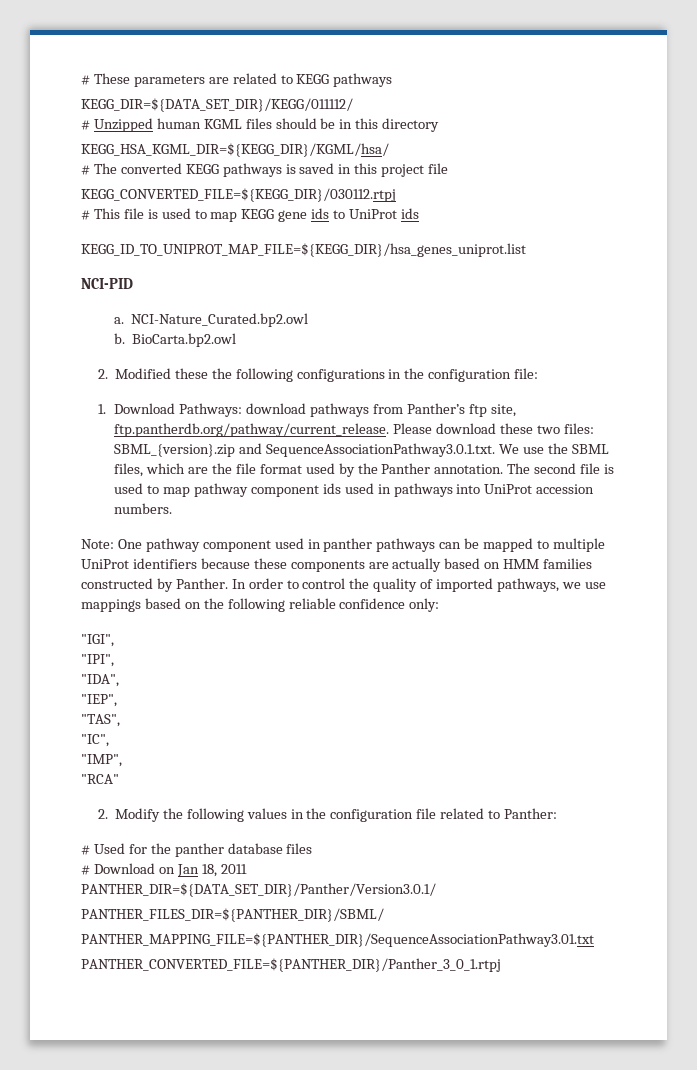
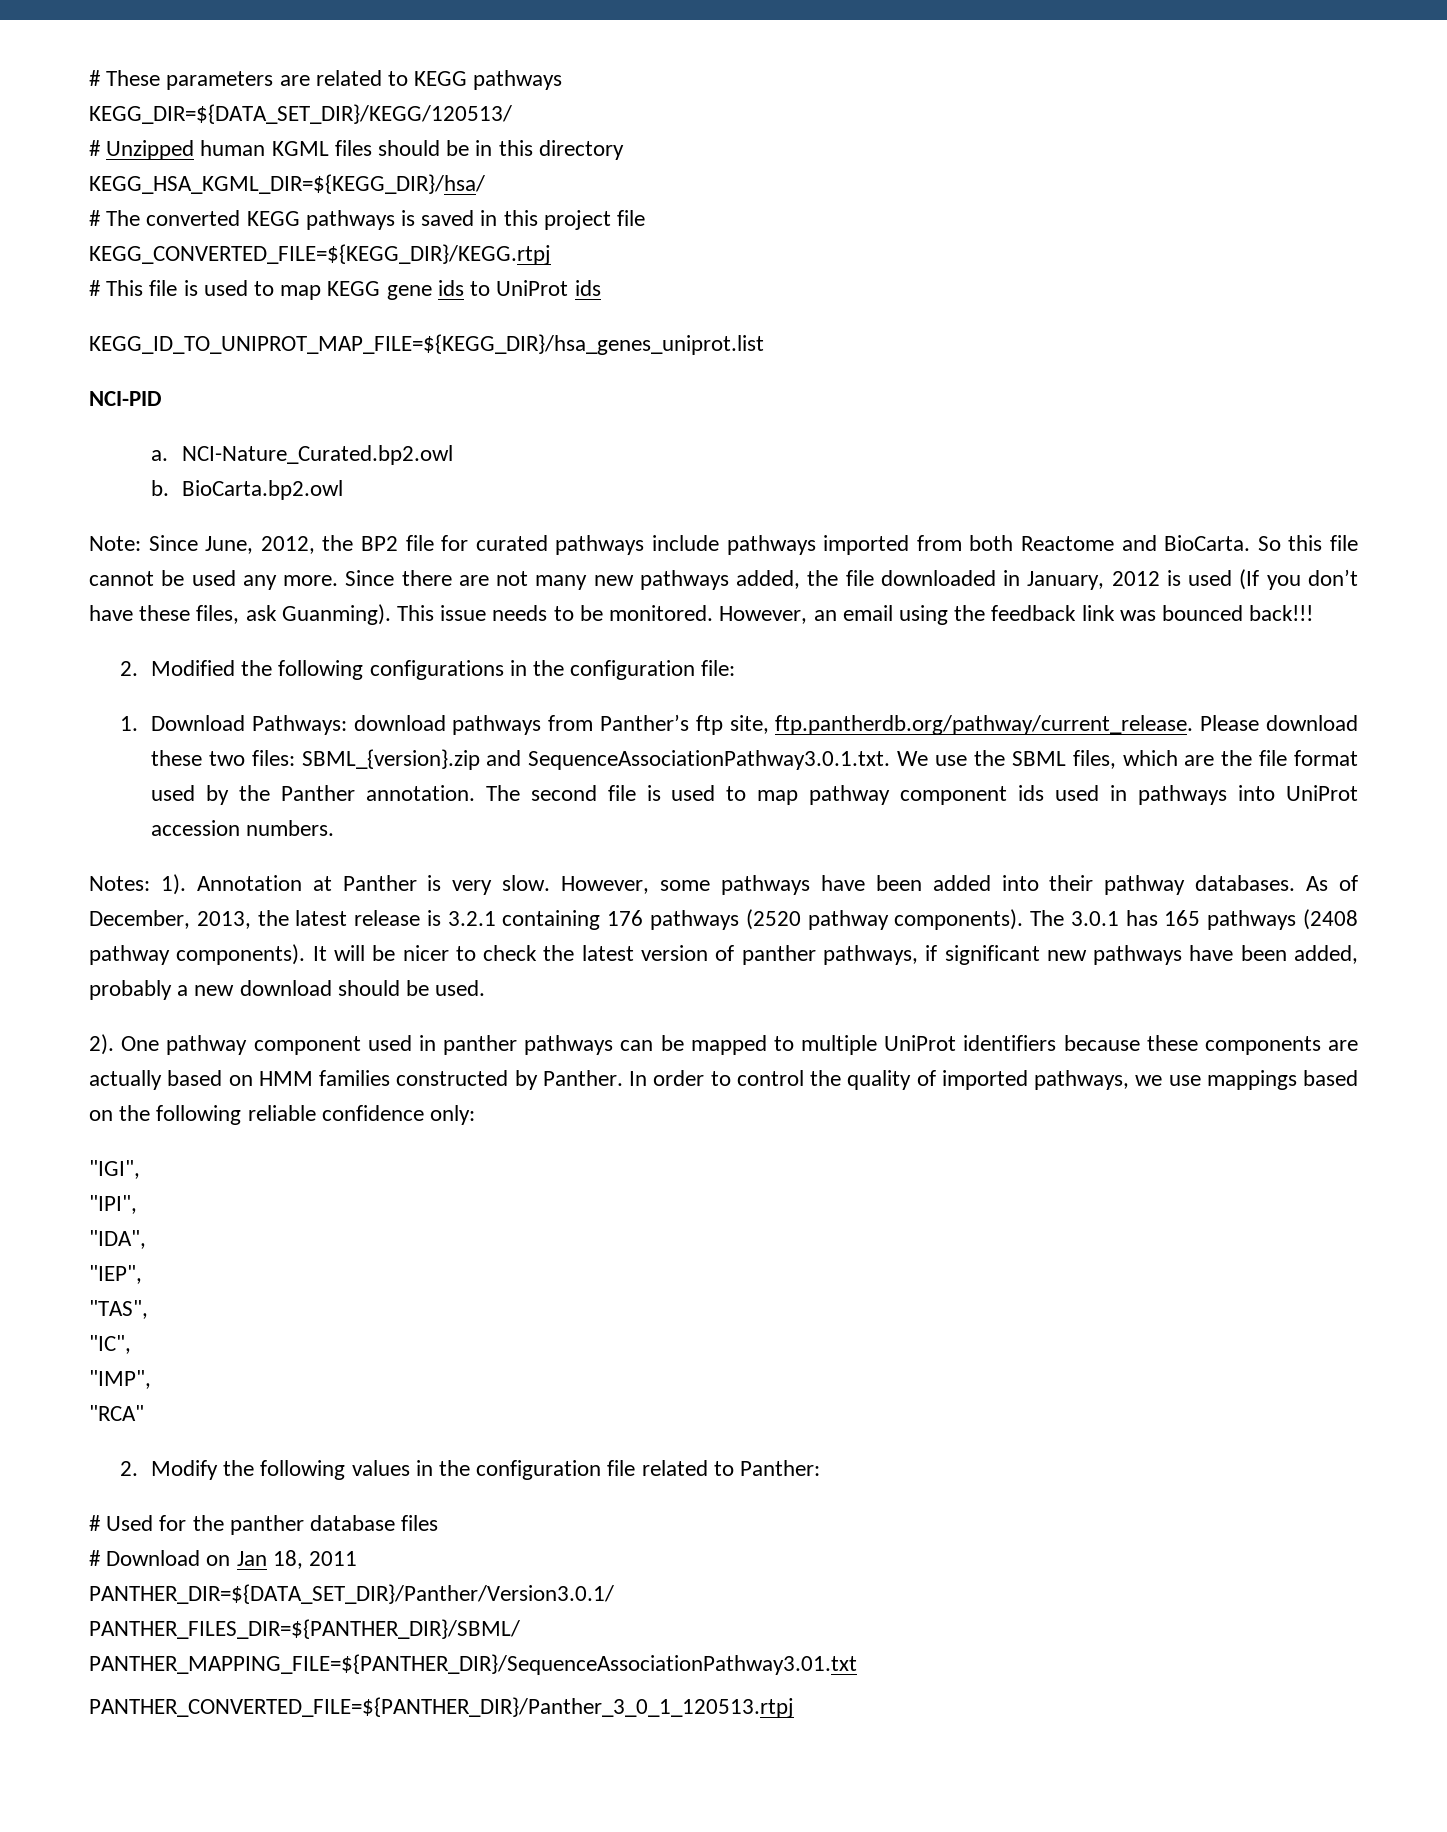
- KEGG_DIR=${DATA_SET_DIR}/KEGG/011112/
+ KEGG_DIR=${DATA_SET_DIR}/KEGG/120513/
- KEGG_HSA_KGML_DIR=${KEGG_DIR}/KGML/hsa/
+ KEGG_HSA_KGML_DIR=${KEGG_DIR}/hsa/
- KEGG_CONVERTED_FILE=${KEGG_DIR}/030112.rtpj
+ KEGG_CONVERTED_FILE=${KEGG_DIR}/KEGG.rtpj
+ Note: Since June, 2012, the BP2 file for curated pathways include pathways imported from both Reactome and BioCarta. So this file cannot be used any more. Since there are not many new pathways added, the file downloaded in January, 2012 is used (If you don’t have these files, ask Guanming). This issue needs to be monitored. However, an email using the feedback link was bounced back!!!
- 2. Modified these the following configurations in the configuration file:
+ 2. Modified the following configurations in the configuration file:
- Note: One pathway component used in panther pathways can be mapped to multiple UniProt identifiers because these components are actually based on HMM families constructed by Panther.
+ Notes: 1). Annotation at Panther is very slow. However, some pathways have been added into their pathway databases. As of December, 2013, the latest release is 3.2.1 containing 176 pathways (2520 pathway components). The 3.0.1 has 165 pathways (2408 pathway components). It will be nicer to check the latest version of panther pathways, if significant new pathways have been added, probably a new download should be used.
+ 2). One pathway component used in panther pathways can be mapped to multiple UniProt identifiers because these components are actually based on HMM families constructed by Panther.
- PANTHER_CONVERTED_FILE=${PANTHER_DIR}/Panther_3_0_1.rtpj
+ PANTHER_CONVERTED_FILE=${PANTHER_DIR}/Panther_3_0_1_120513.rtpj

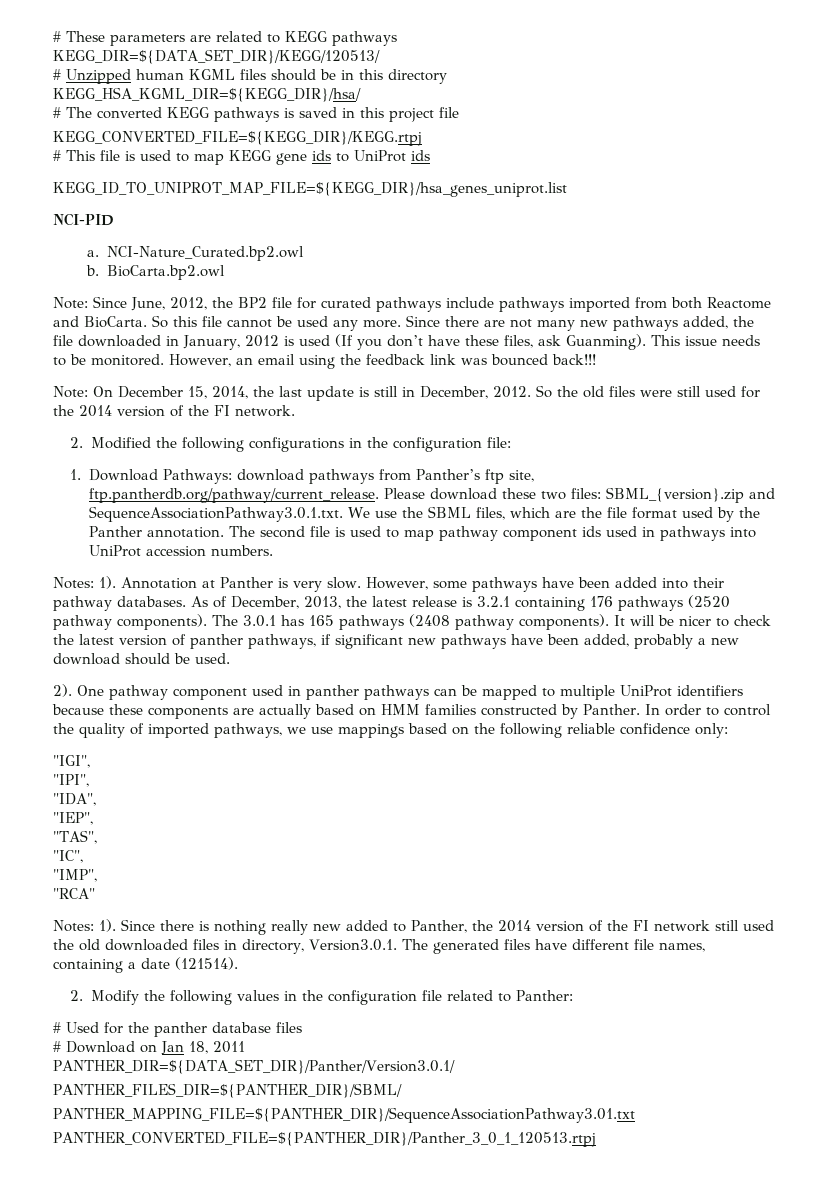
+ Note: On December 15, 2014, the last update is still in December, 2012. So the old files were still used for the 2014 version of the FI network.
+ Notes: 1). Since there is nothing really new added to Panther, the 2014 version of the FI network still used the old downloaded files in directory, Version3.0.1. The generated files have different file names, containing a date (121514).

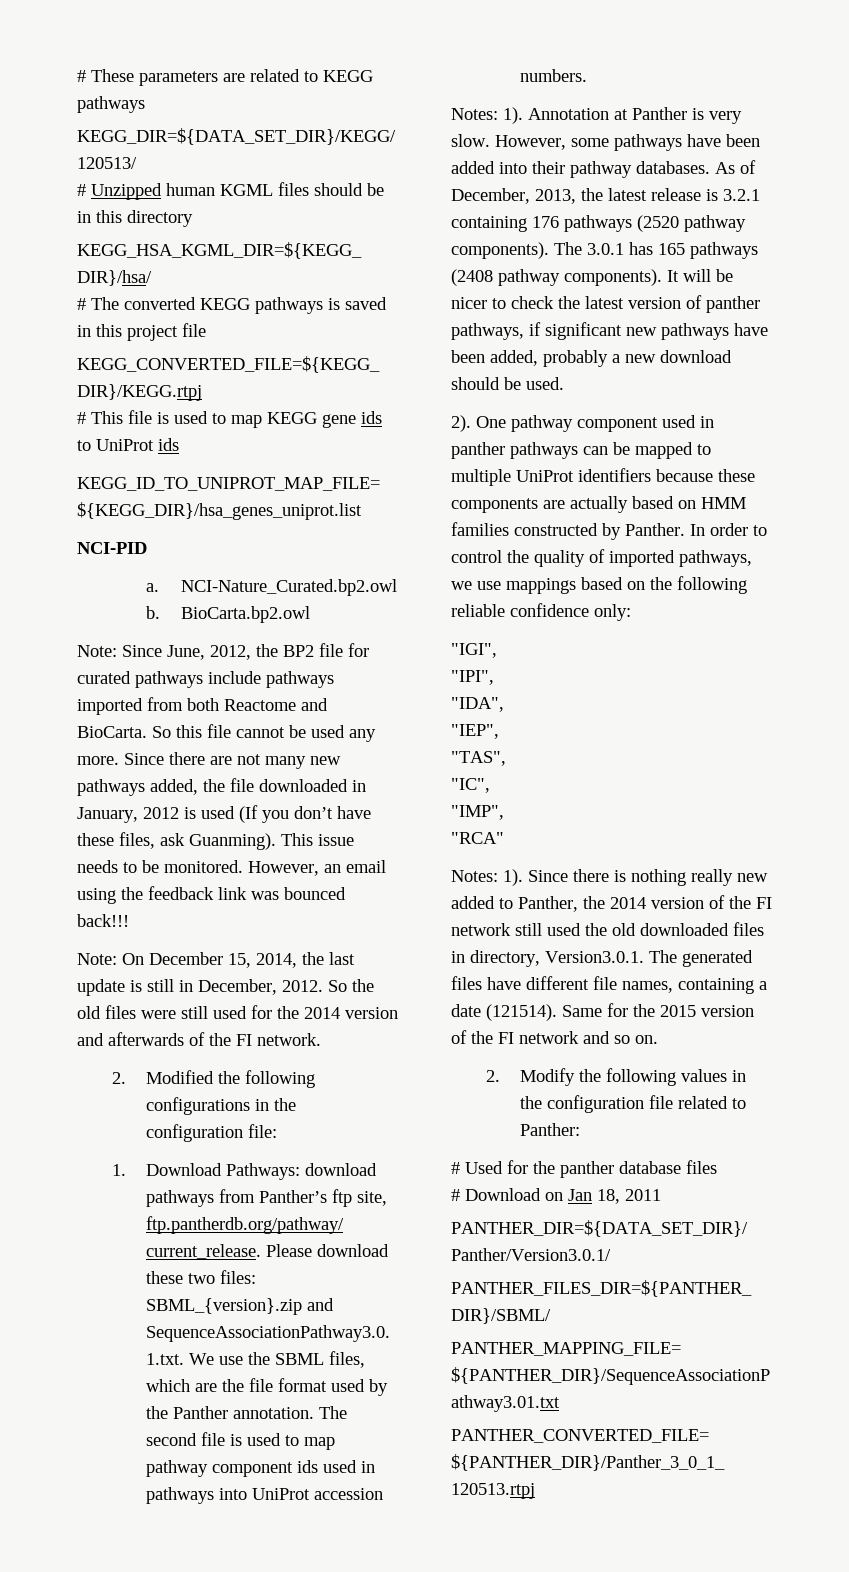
- So the old files were still used for the 2014 version of the FI network.
+ So the old files were still used for the 2014 version and afterwards of the FI network.
+ Same for the 2015 version of the FI network and so on.

